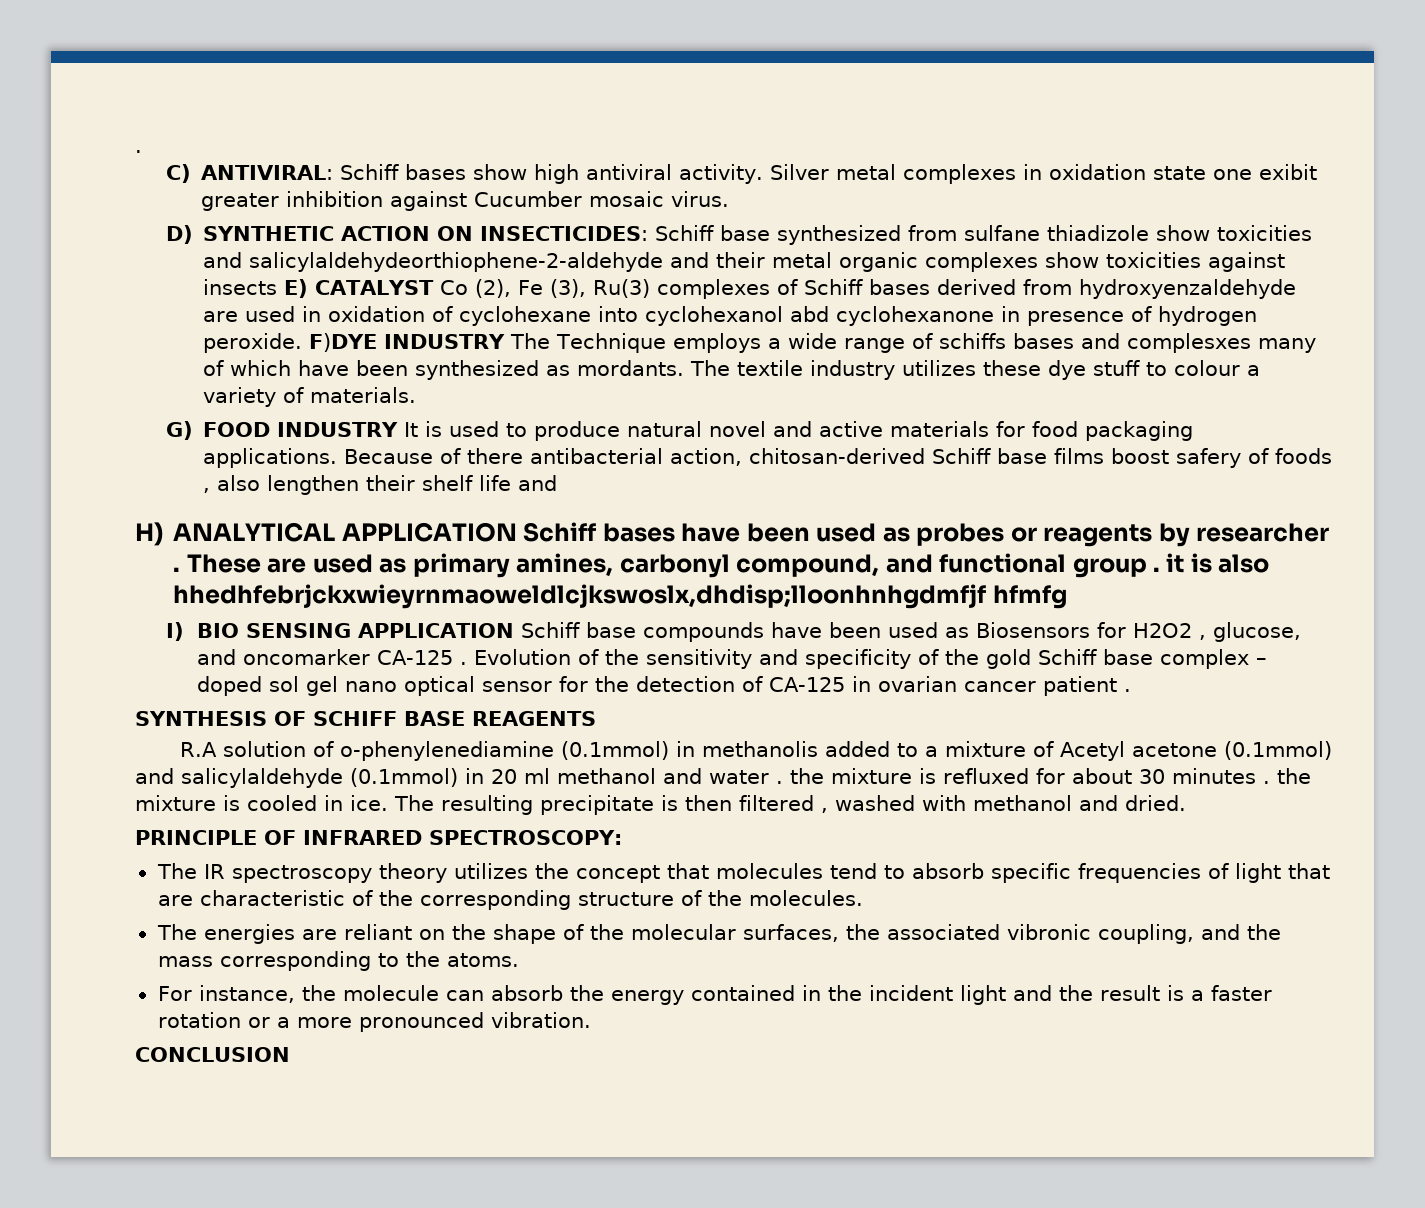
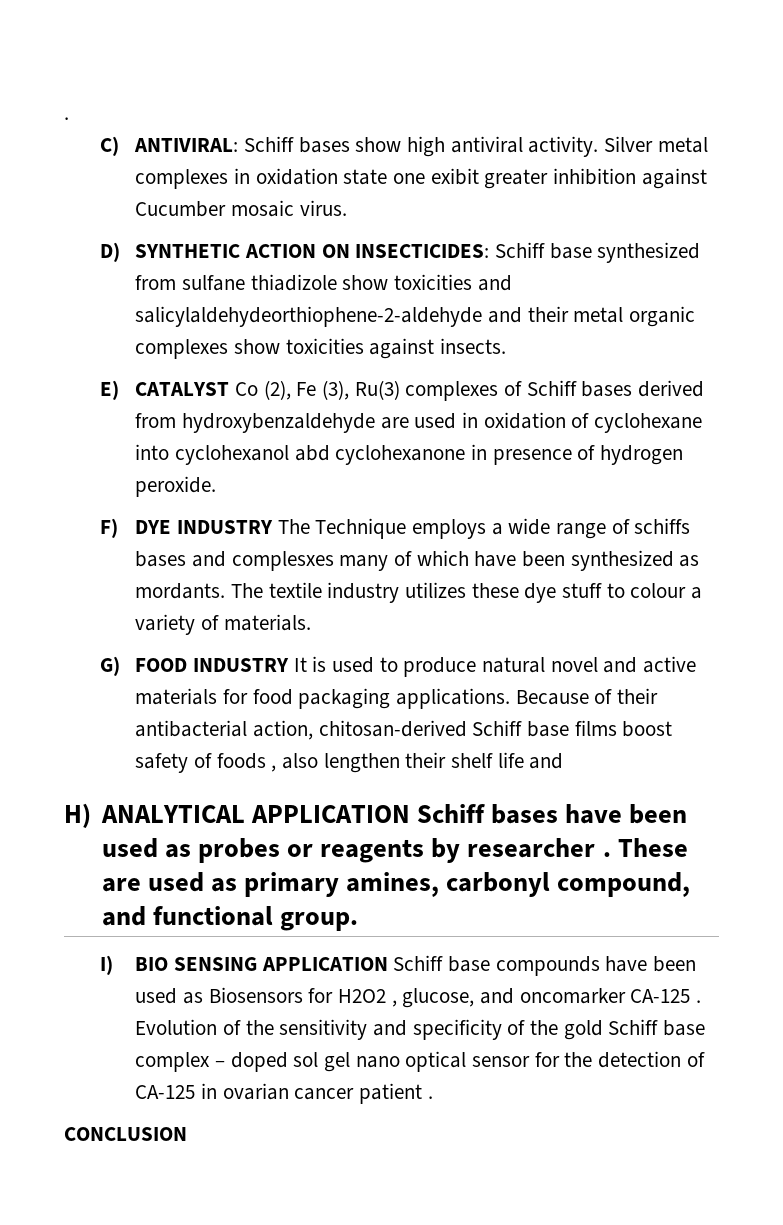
- Schiff base synthesized from sulfane thiadizole show toxicities and salicylaldehydeorthiophene-2-aldehyde and their metal organic complexes show toxicities against insects E) CATALYST Co (2), Fe (3), Ru(3) complexes of Schiff bases derived from hydroxyenzaldehyde are used in oxidation of cyclohexane into cyclohexanol abd cyclohexanone in presence of hydrogen peroxide. F)DYE INDUSTRY The Technique employs a wide range of schiffs bases and complesxes many of which have been synthesized as mordants.
+ Schiff base synthesized from sulfane thiadizole show toxicities and salicylaldehydeorthiophene-2-aldehyde and their metal organic complexes show toxicities against insects.
+ E) CATALYST Co (2), Fe (3), Ru(3) complexes of Schiff bases derived from hydroxybenzaldehyde are used in oxidation of cyclohexane into cyclohexanol abd cyclohexanone in presence of hydrogen peroxide.
+ F) DYE INDUSTRY The Technique employs a wide range of schiffs bases and complesxes many of which have been synthesized as mordants.
- Because of there antibacterial action, chitosan-derived Schiff base films boost safery of foods , also lengthen their shelf life and
+ Because of their antibacterial action, chitosan-derived Schiff base films boost safety of foods , also lengthen their shelf life and
- These are used as primary amines, carbonyl compound, and functional group . it is also hhedhfebrjckxwieyrnmaoweldlcjkswoslx,dhdisp;lloonhnhgdmfjf hfmfg
+ These are used as primary amines, carbonyl compound, and functional group.
- SYNTHESIS OF SCHIFF BASE REAGENTS
- R.A solution of o-phenylenediamine (0.1mmol) in methanolis added to a mixture of Acetyl acetone (0.1mmol) and salicylaldehyde (0.1mmol) in 20 ml methanol and water . the mixture is refluxed for about 30 minutes . the mixture is cooled in ice. The resulting precipitate is then filtered , washed with methanol and dried.
- PRINCIPLE OF INFRARED SPECTROSCOPY:
- The IR spectroscopy theory utilizes the concept that molecules tend to absorb specific frequencies of light that are characteristic of the corresponding structure of the molecules.
- The energies are reliant on the shape of the molecular surfaces, the associated vibronic coupling, and the mass corresponding to the atoms.
- For instance, the molecule can absorb the energy contained in the incident light and the result is a faster rotation or a more pronounced vibration.

